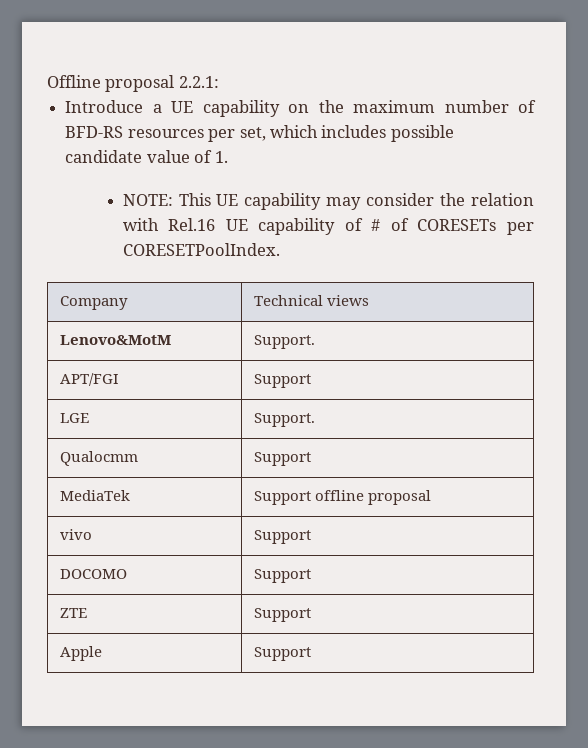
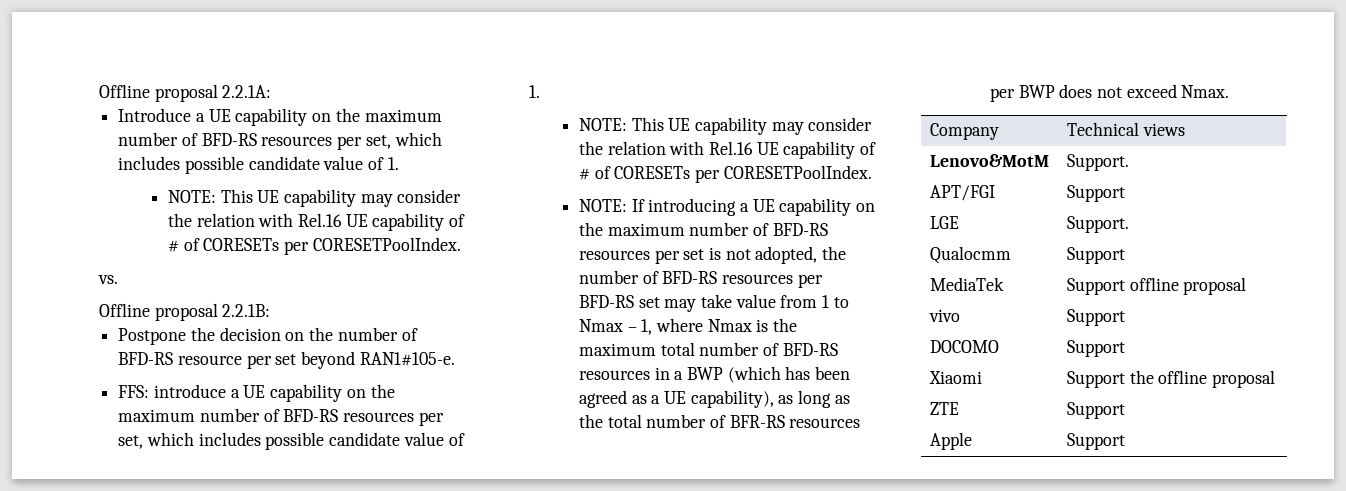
- Offline proposal 2.2.1:
+ Offline proposal 2.2.1A:
+ vs.
+ Offline proposal 2.2.1B:
+ Postpone the decision on the number of BFD-RS resource per set beyond RAN1#105-e.
+ FFS: introduce a UE capability on the maximum number of BFD-RS resources per set, which includes possible candidate value of 1.
+ NOTE: This UE capability may consider the relation with Rel.16 UE capability of # of CORESETs per CORESETPoolIndex.
+ NOTE: If introducing a UE capability on the maximum number of BFD-RS resources per set is not adopted, the number of BFD-RS resources per BFD-RS set may take value from 1 to Nmax – 1, where Nmax is the maximum total number of BFD-RS resources in a BWP (which has been agreed as a UE capability), as long as the total number of BFR-RS resources per BWP does not exceed Nmax.
+ Xiaomi | Support the offline proposal

